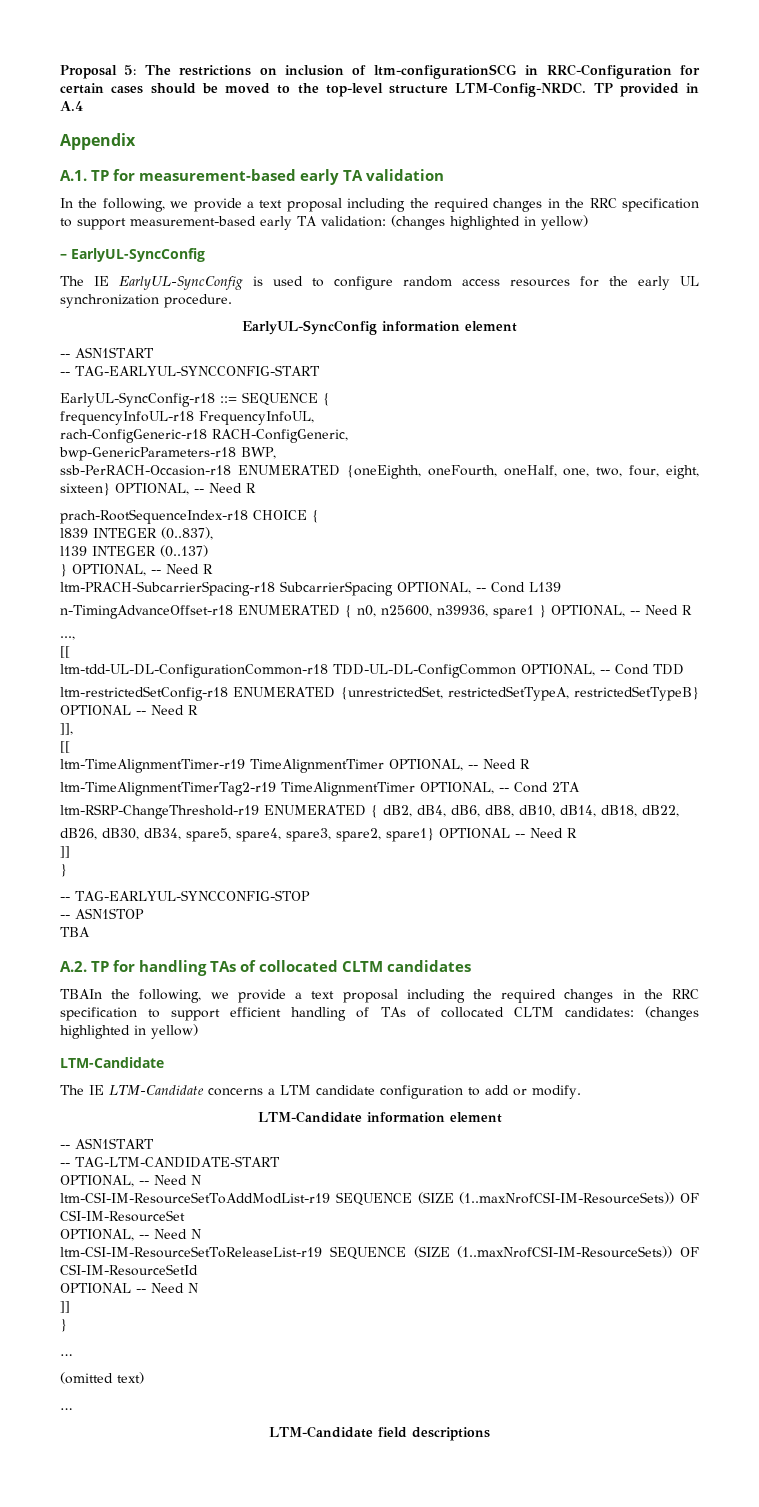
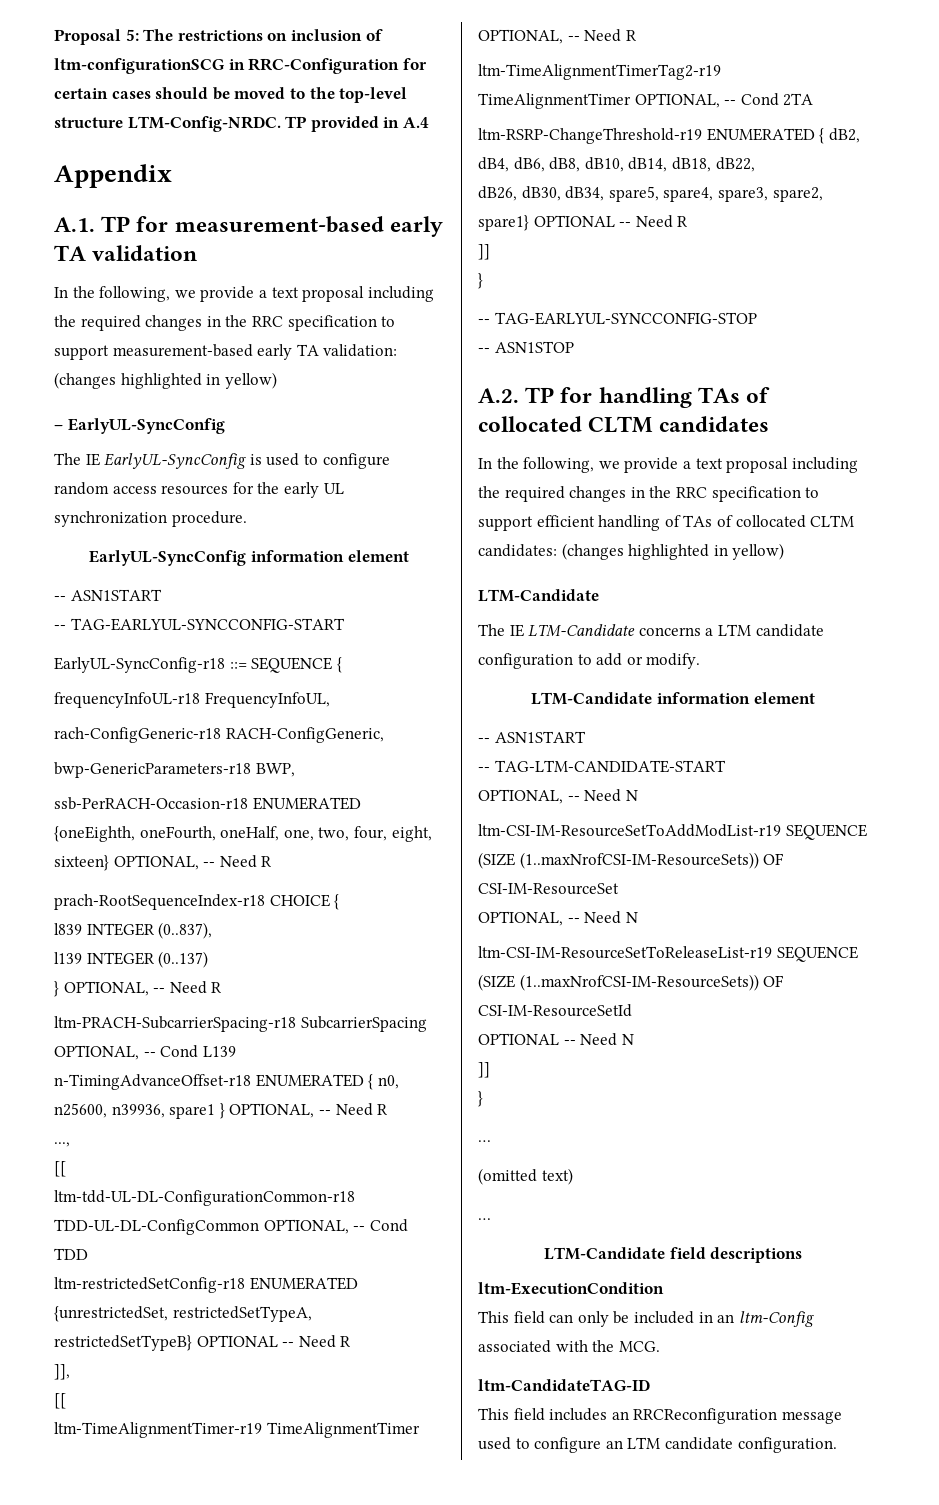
- TBA
- TBAIn the following, we provide a text proposal including the required changes in the RRC specification to support efficient handling of TAs of collocated CLTM candidates: (changes highlighted in yellow)
+ In the following, we provide a text proposal including the required changes in the RRC specification to support efficient handling of TAs of collocated CLTM candidates: (changes highlighted in yellow)
+ ltm-ExecutionCondition
+ This field can only be included in an ltm-Config associated with the MCG.
+ ltm-CandidateTAG-ID
+ This field includes an RRCReconfiguration message used to configure an LTM candidate configuration.

